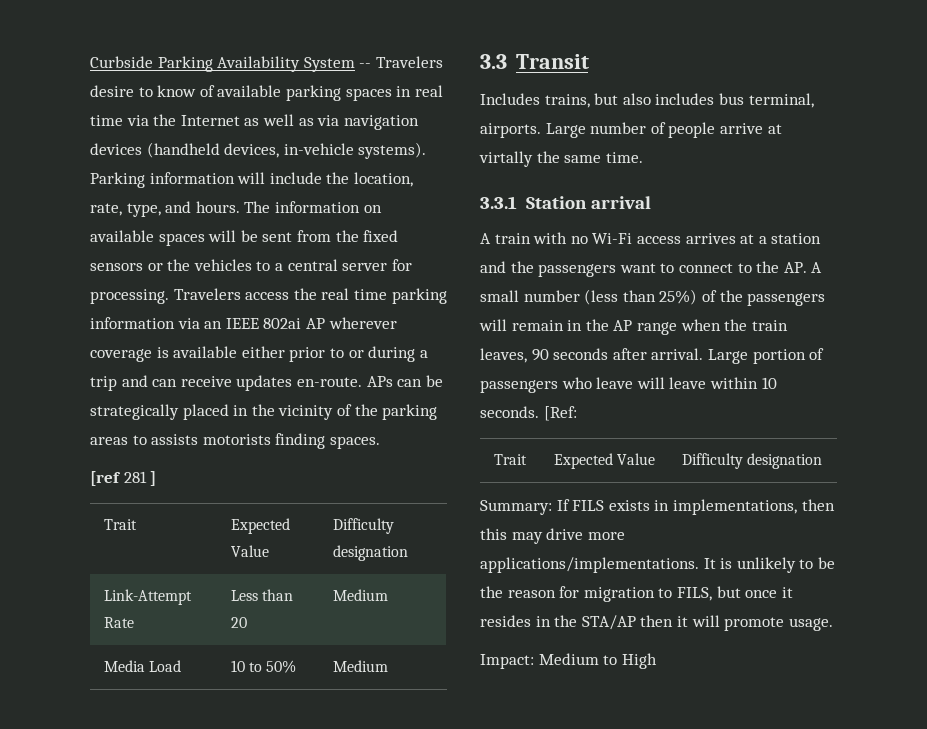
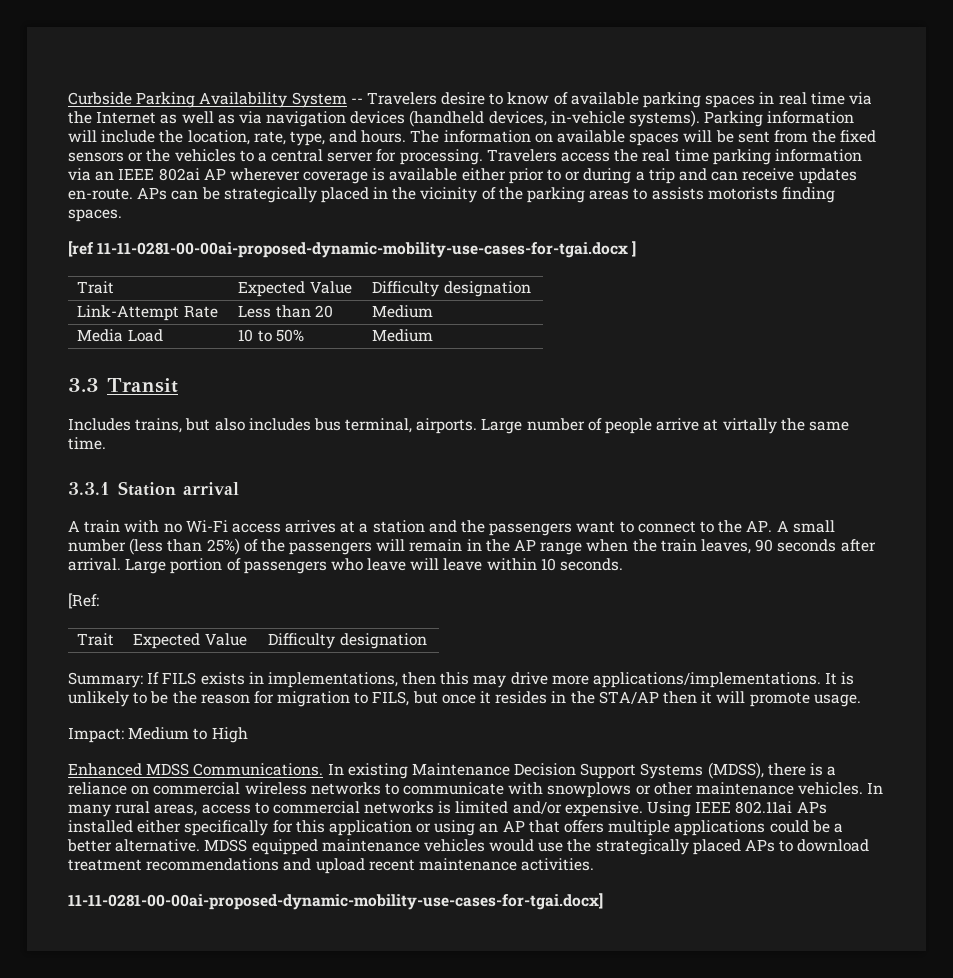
- [ref 281 ]
+ [ref 11-11-0281-00-00ai-proposed-dynamic-mobility-use-cases-for-tgai.docx ]
- Large portion of passengers who leave will leave within 10 seconds. [Ref:
+ Large portion of passengers who leave will leave within 10 seconds.
+ [Ref:
+ Enhanced MDSS Communications. In existing Maintenance Decision Support Systems (MDSS), there is a reliance on commercial wireless networks to communicate with snowplows or other maintenance vehicles. In many rural areas, access to commercial networks is limited and/or expensive. Using IEEE 802.11ai APs installed either specifically for this application or using an AP that offers multiple applications could be a better alternative. MDSS equipped maintenance vehicles would use the strategically placed APs to download treatment recommendations and upload recent maintenance activities.
+ 11-11-0281-00-00ai-proposed-dynamic-mobility-use-cases-for-tgai.docx]

